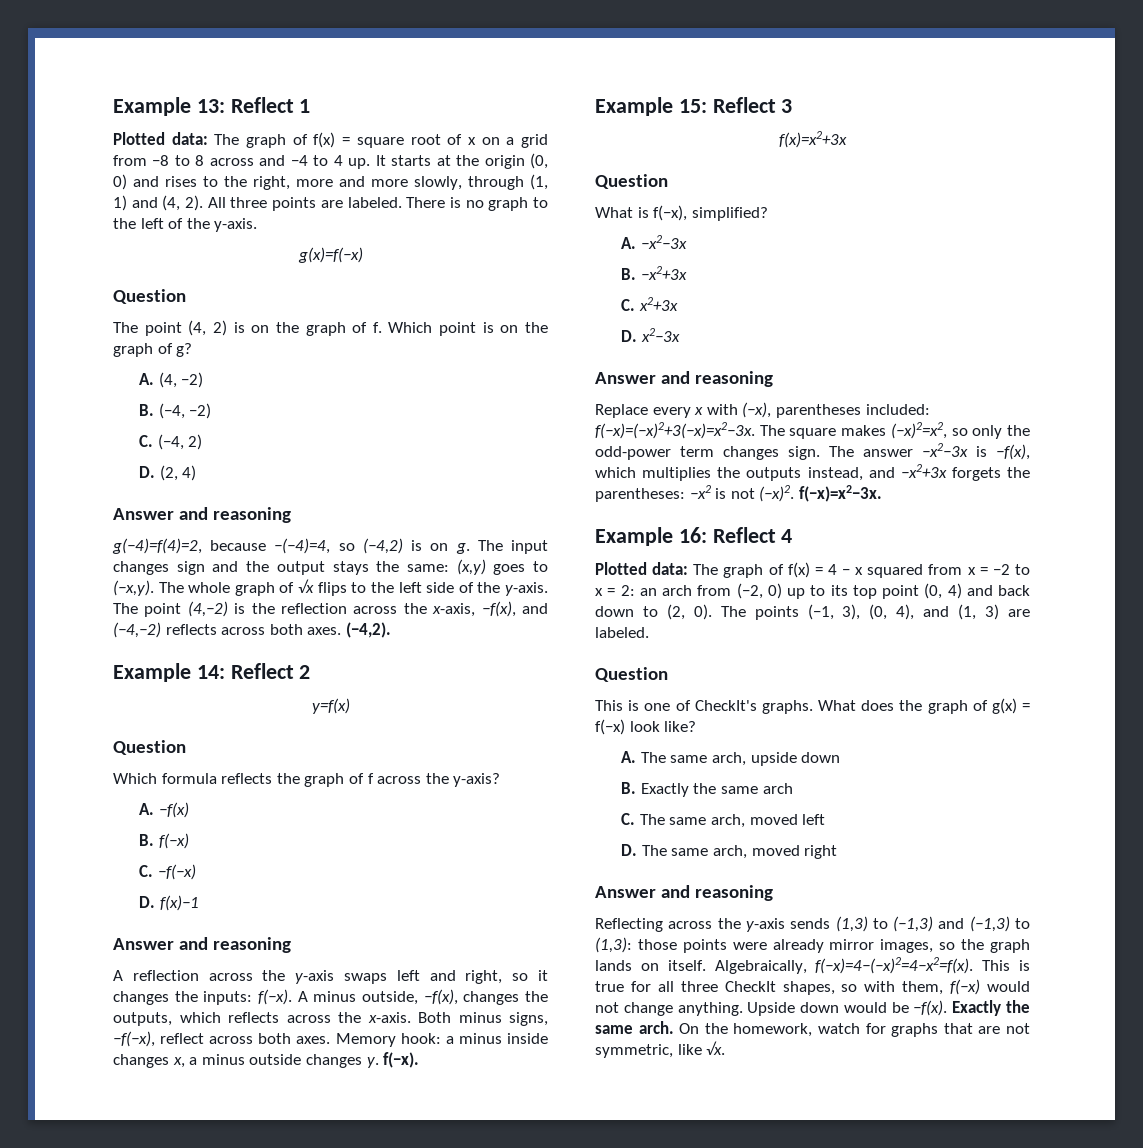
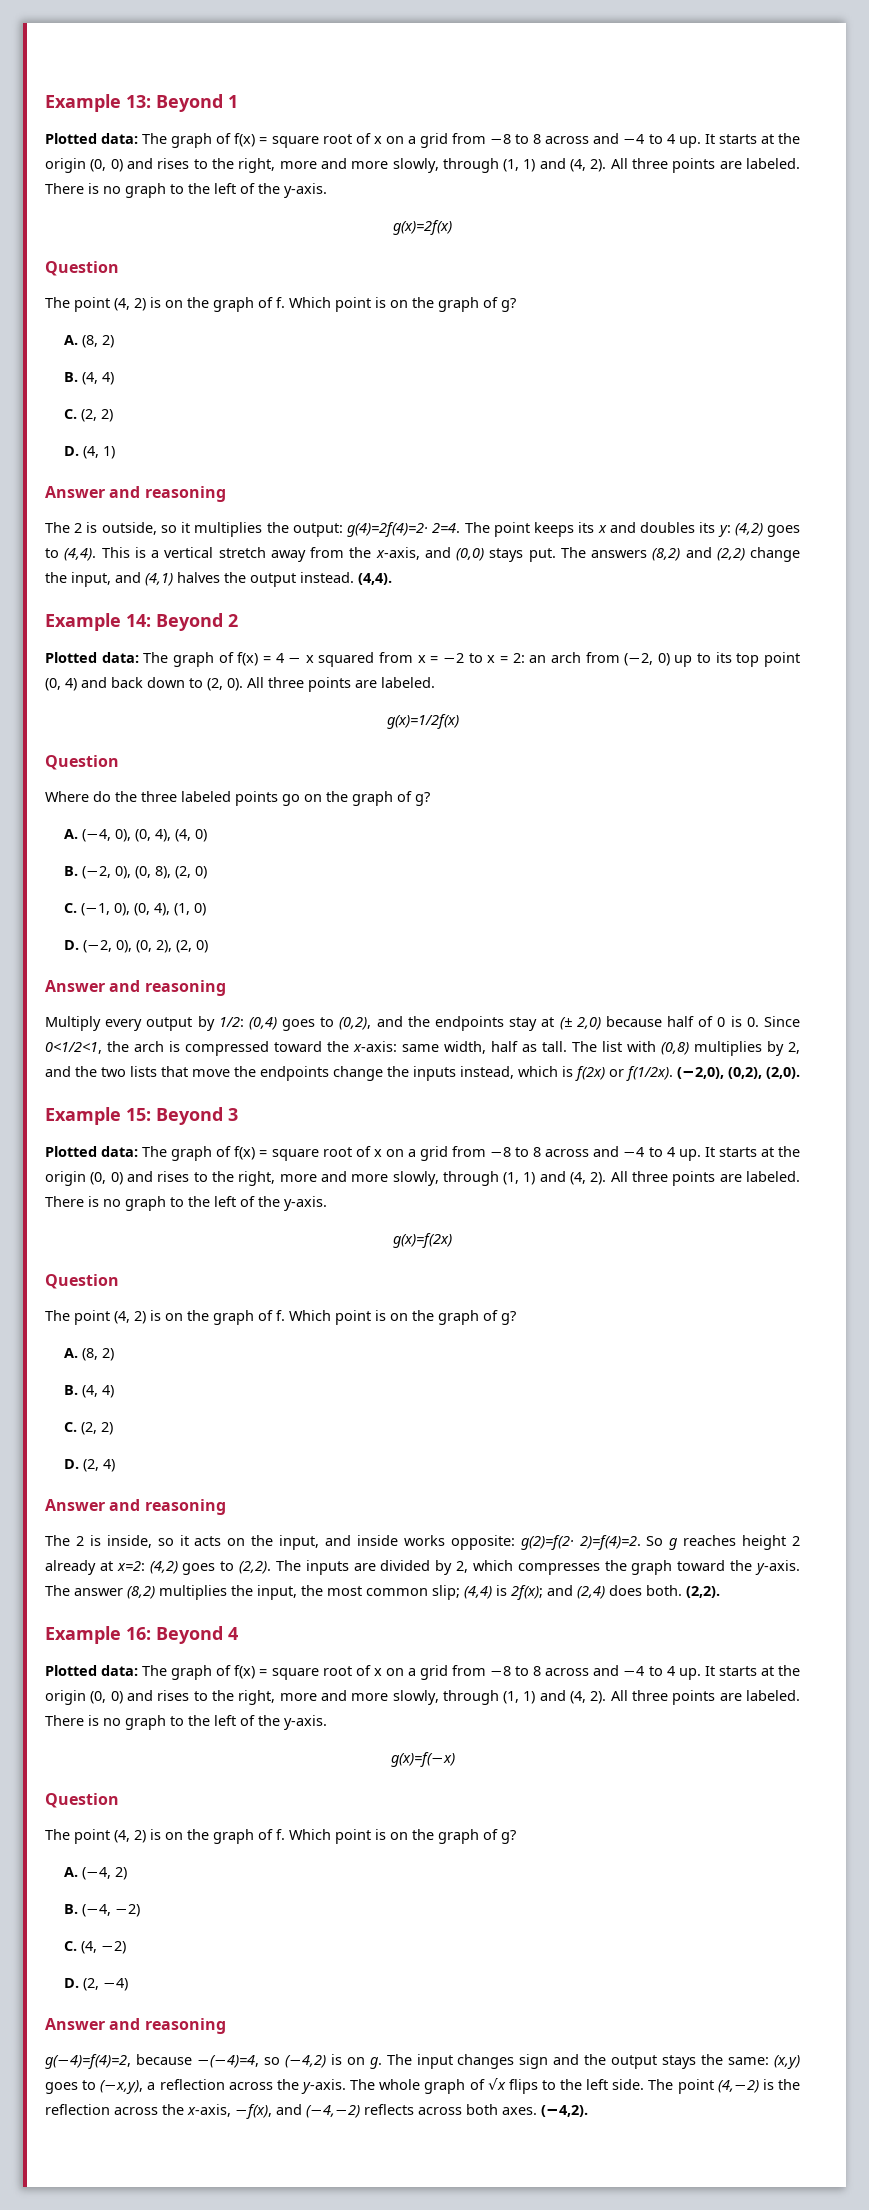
- Example 13: Reflect 1
+ Example 13: Beyond 1
+ g(x)=2f(x)
+ Question
+ The point (4, 2) is on the graph of f. Which point is on the graph of g?
+ A. (8, 2)
+ B. (4, 4)
+ C. (2, 2)
+ D. (4, 1)
+ Answer and reasoning
+ The 2 is outside, so it multiplies the output: g(4)=2f(4)=2· 2=4. The point keeps its x and doubles its y: (4,2) goes to (4,4). This is a vertical stretch away from the x-axis, and (0,0) stays put. The answers (8,2) and (2,2) change the input, and (4,1) halves the output instead. (4,4).
+ Example 14: Beyond 2
+ Plotted data: The graph of f(x) = 4 − x squared from x = −2 to x = 2: an arch from (−2, 0) up to its top point (0, 4) and back down to (2, 0). All three points are labeled.
+ g(x)=1/2f(x)
+ Question
+ Where do the three labeled points go on the graph of g?
+ A. (−4, 0), (0, 4), (4, 0)
+ B. (−2, 0), (0, 8), (2, 0)
+ C. (−1, 0), (0, 4), (1, 0)
+ D. (−2, 0), (0, 2), (2, 0)
+ Answer and reasoning
+ Multiply every output by 1/2: (0,4) goes to (0,2), and the endpoints stay at (± 2,0) because half of 0 is 0. Since 0<1/2<1, the arch is compressed toward the x-axis: same width, half as tall. The list with (0,8) multiplies by 2, and the two lists that move the endpoints change the inputs instead, which is f(2x) or f(1/2x). (−2,0), (0,2), (2,0).
+ Example 15: Beyond 3
+ Plotted data: The graph of f(x) = square root of x on a grid from −8 to 8 across and −4 to 4 up. It starts at the origin (0, 0) and rises to the right, more and more slowly, through (1, 1) and (4, 2). All three points are labeled. There is no graph to the left of the y-axis.
+ g(x)=f(2x)
+ Question
+ The point (4, 2) is on the graph of f. Which point is on the graph of g?
+ A. (8, 2)
+ B. (4, 4)
+ C. (2, 2)
+ D. (2, 4)
+ Answer and reasoning
+ The 2 is inside, so it acts on the input, and inside works opposite: g(2)=f(2· 2)=f(4)=2. So g reaches height 2 already at x=2: (4,2) goes to (2,2). The inputs are divided by 2, which compresses the graph toward the y-axis. The answer (8,2) multiplies the input, the most common slip; (4,4) is 2f(x); and (2,4) does both. (2,2).
+ Example 16: Beyond 4
+ Plotted data: The graph of f(x) = square root of x on a grid from −8 to 8 across and −4 to 4 up. It starts at the origin (0, 0) and rises to the right, more and more slowly, through (1, 1) and (4, 2). All three points are labeled. There is no graph to the left of the y-axis.
- A. (4, −2)
+ A. (−4, 2)
- C. (−4, 2)
- D. (2, 4)
+ C. (4, −2)
+ D. (2, −4)
- The input changes sign and the output stays the same: (x,y) goes to (−x,y).
+ The input changes sign and the output stays the same: (x,y) goes to (−x,y), a reflection across the y-axis.
- The whole graph of √x flips to the left side of the y-axis.
+ The whole graph of √x flips to the left side.
- Example 14: Reflect 2
- y=f(x)
- Question
- Which formula reflects the graph of f across the y-axis?
- A. −f(x)
- B. f(−x)
- C. −f(−x)
- D. f(x)−1
- Answer and reasoning
- A reflection across the y-axis swaps left and right, so it changes the inputs: f(−x). A minus outside, −f(x), changes the outputs, which reflects across the x-axis. Both minus signs, −f(−x), reflect across both axes. Memory hook: a minus inside changes x, a minus outside changes y. f(−x).
- Example 15: Reflect 3
- f(x)=x2+3x
- Question
- What is f(−x), simplified?
- A. −x2−3x
- B. −x2+3x
- C. x2+3x
- D. x2−3x
- Answer and reasoning
- Replace every x with (−x), parentheses included: f(−x)=(−x)2+3(−x)=x2−3x. The square makes (−x)2=x2, so only the odd-power term changes sign. The answer −x2−3x is −f(x), which multiplies the outputs instead, and −x2+3x forgets the parentheses: −x2 is not (−x)2. f(−x)=x2−3x.
- Example 16: Reflect 4
- Plotted data: The graph of f(x) = 4 − x squared from x = −2 to x = 2: an arch from (−2, 0) up to its top point (0, 4) and back down to (2, 0). The points (−1, 3), (0, 4), and (1, 3) are labeled.
- Question
- This is one of CheckIt's graphs. What does the graph of g(x) = f(−x) look like?
- A. The same arch, upside down
- B. Exactly the same arch
- C. The same arch, moved left
- D. The same arch, moved right
- Answer and reasoning
- Reflecting across the y-axis sends (1,3) to (−1,3) and (−1,3) to (1,3): those points were already mirror images, so the graph lands on itself. Algebraically, f(−x)=4−(−x)2=4−x2=f(x). This is true for all three CheckIt shapes, so with them, f(−x) would not change anything. Upside down would be −f(x). Exactly the same arch. On the homework, watch for graphs that are not symmetric, like √x.

